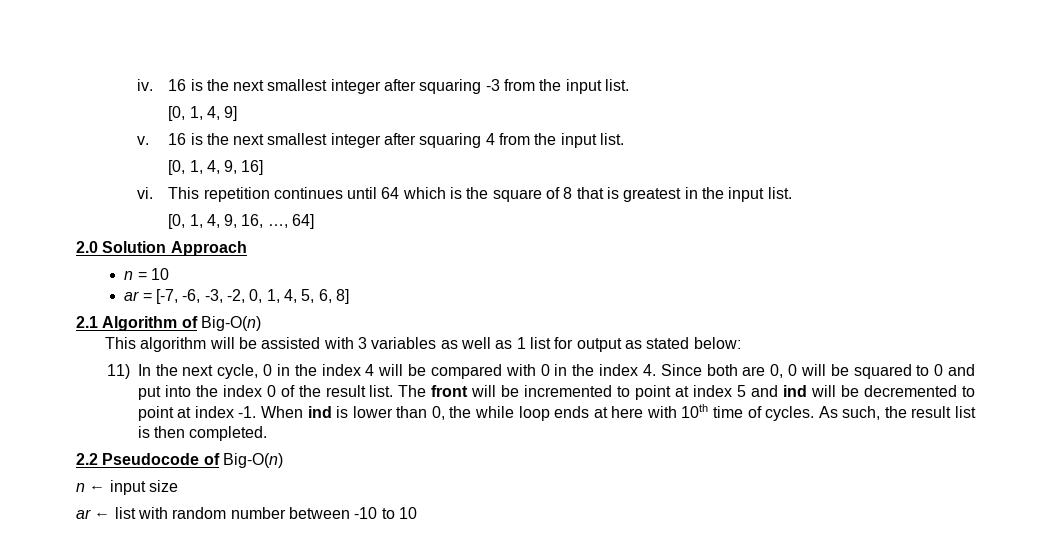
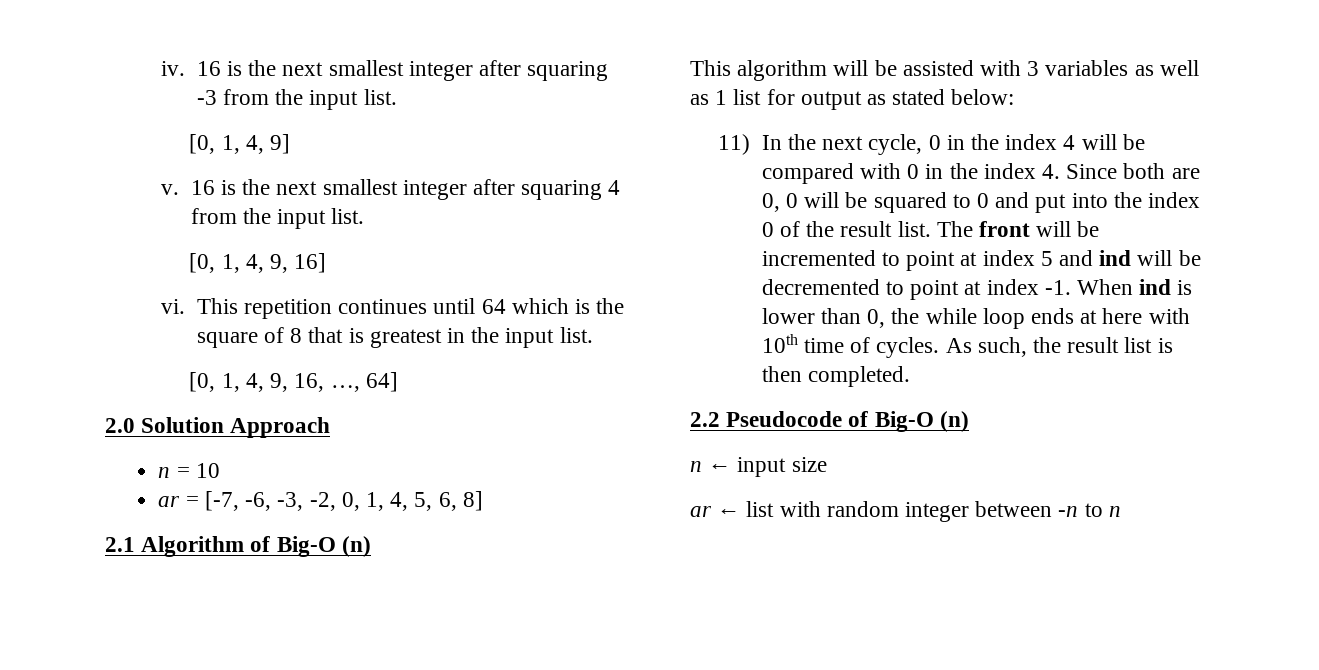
- 2.1 Algorithm of Big-O(n)
+ 2.1 Algorithm of Big-O (n)
- 2.2 Pseudocode of Big-O(n)
+ 2.2 Pseudocode of Big-O (n)
- ar ← list with random number between -10 to 10
+ ar ← list with random integer between -n to n

